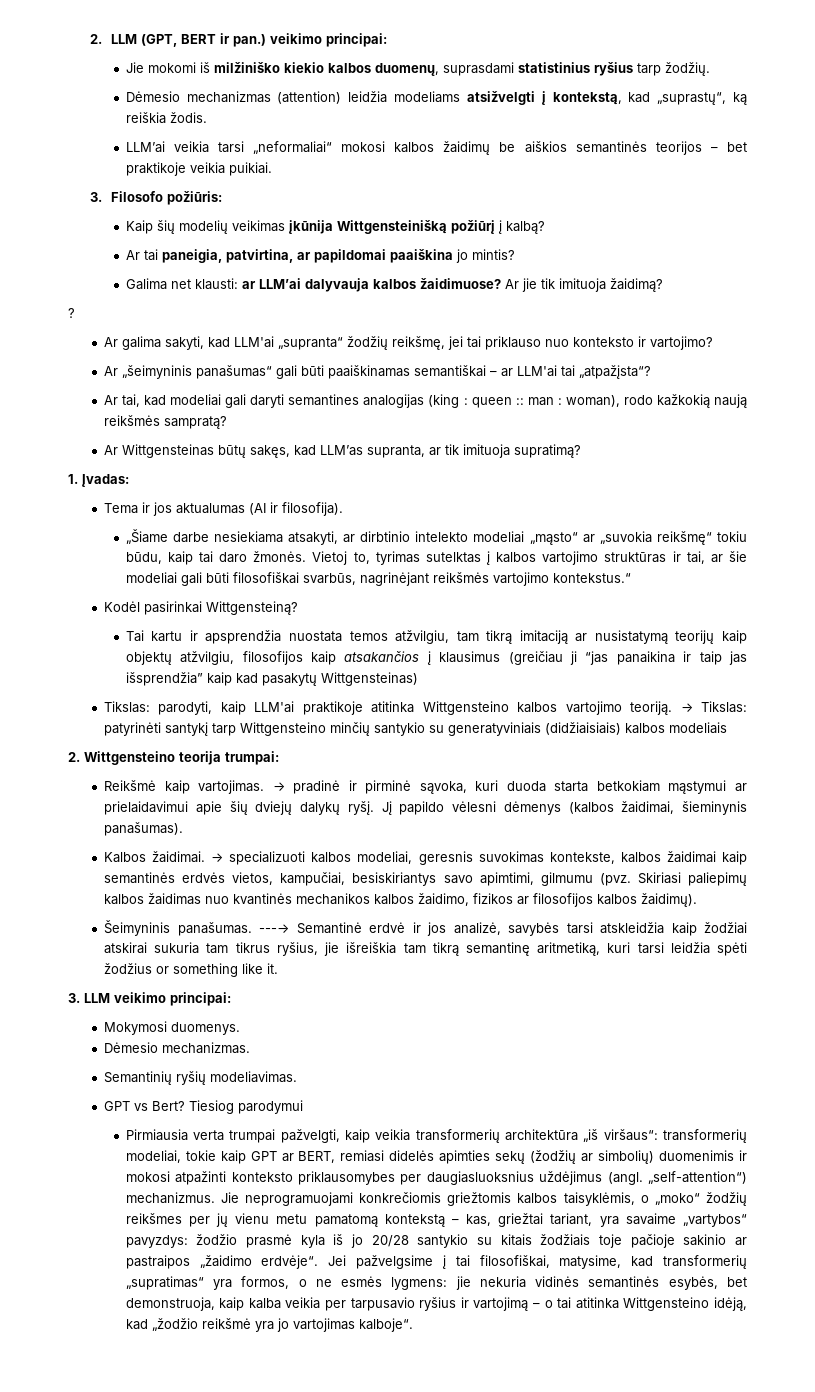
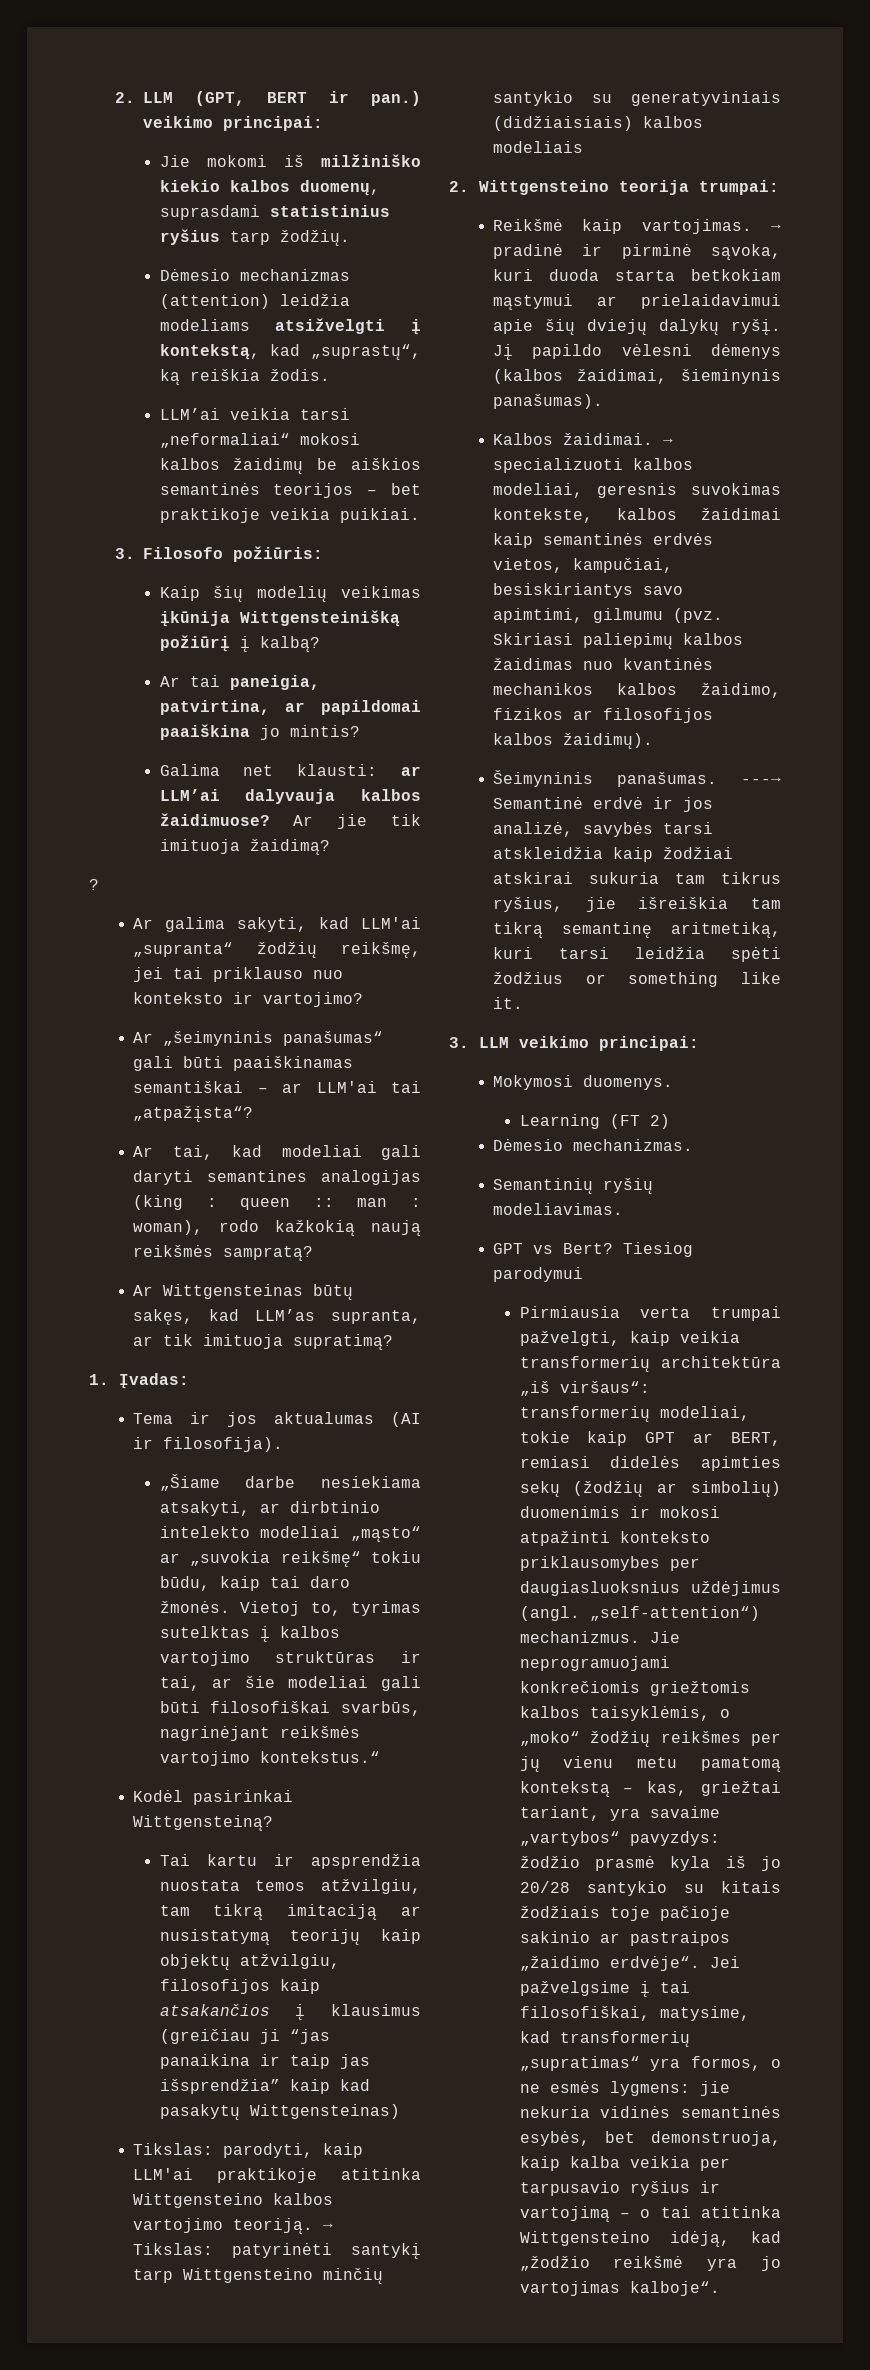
+ Learning (FT 2)

